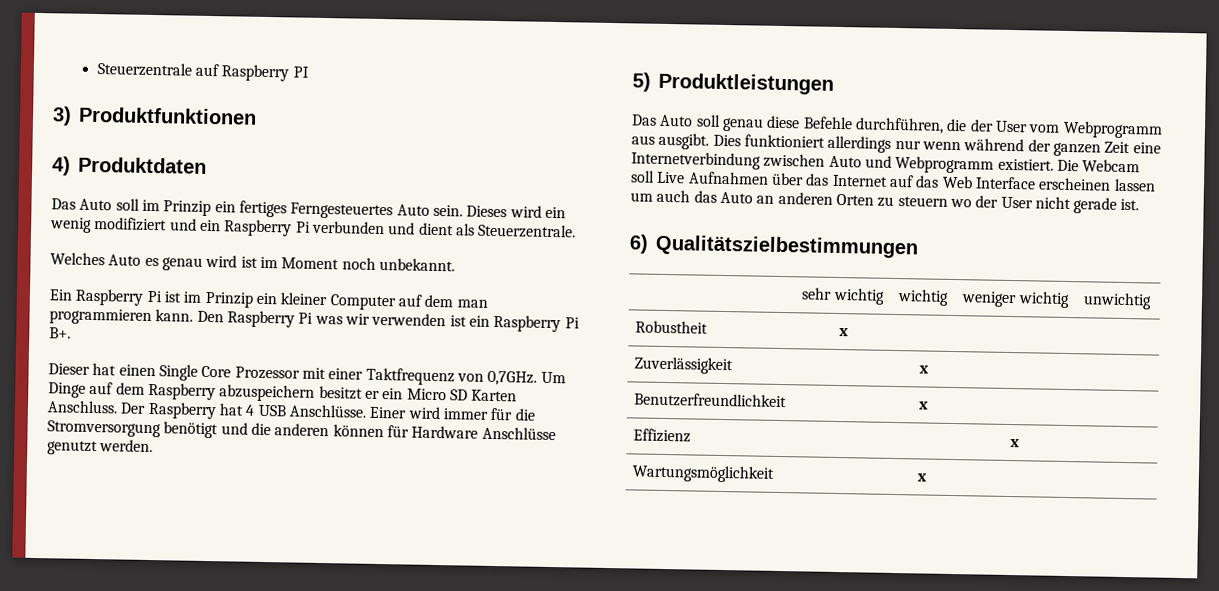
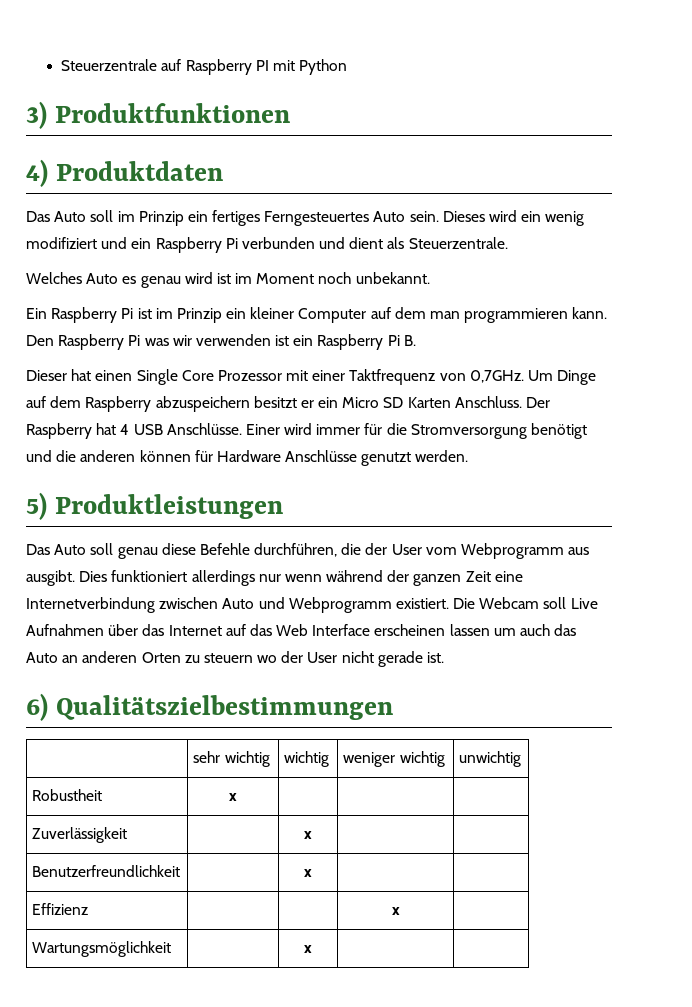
- Steuerzentrale auf Raspberry PI
+ Steuerzentrale auf Raspberry PI mit Python
- Den Raspberry Pi was wir verwenden ist ein Raspberry Pi B+.
+ Den Raspberry Pi was wir verwenden ist ein Raspberry Pi B.

